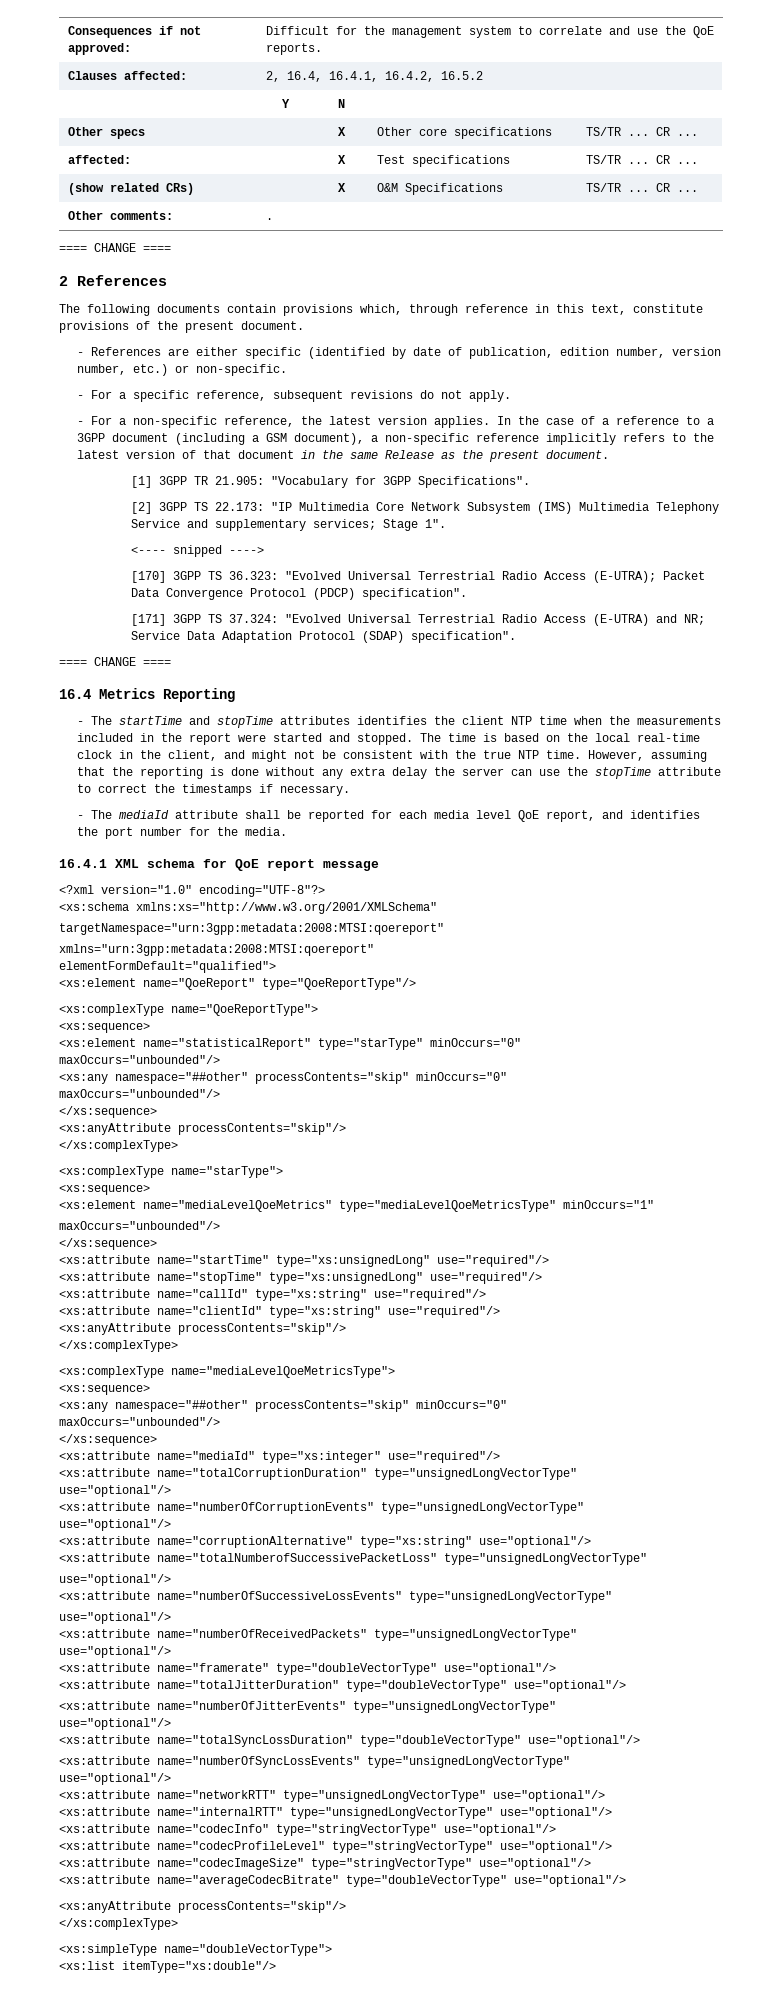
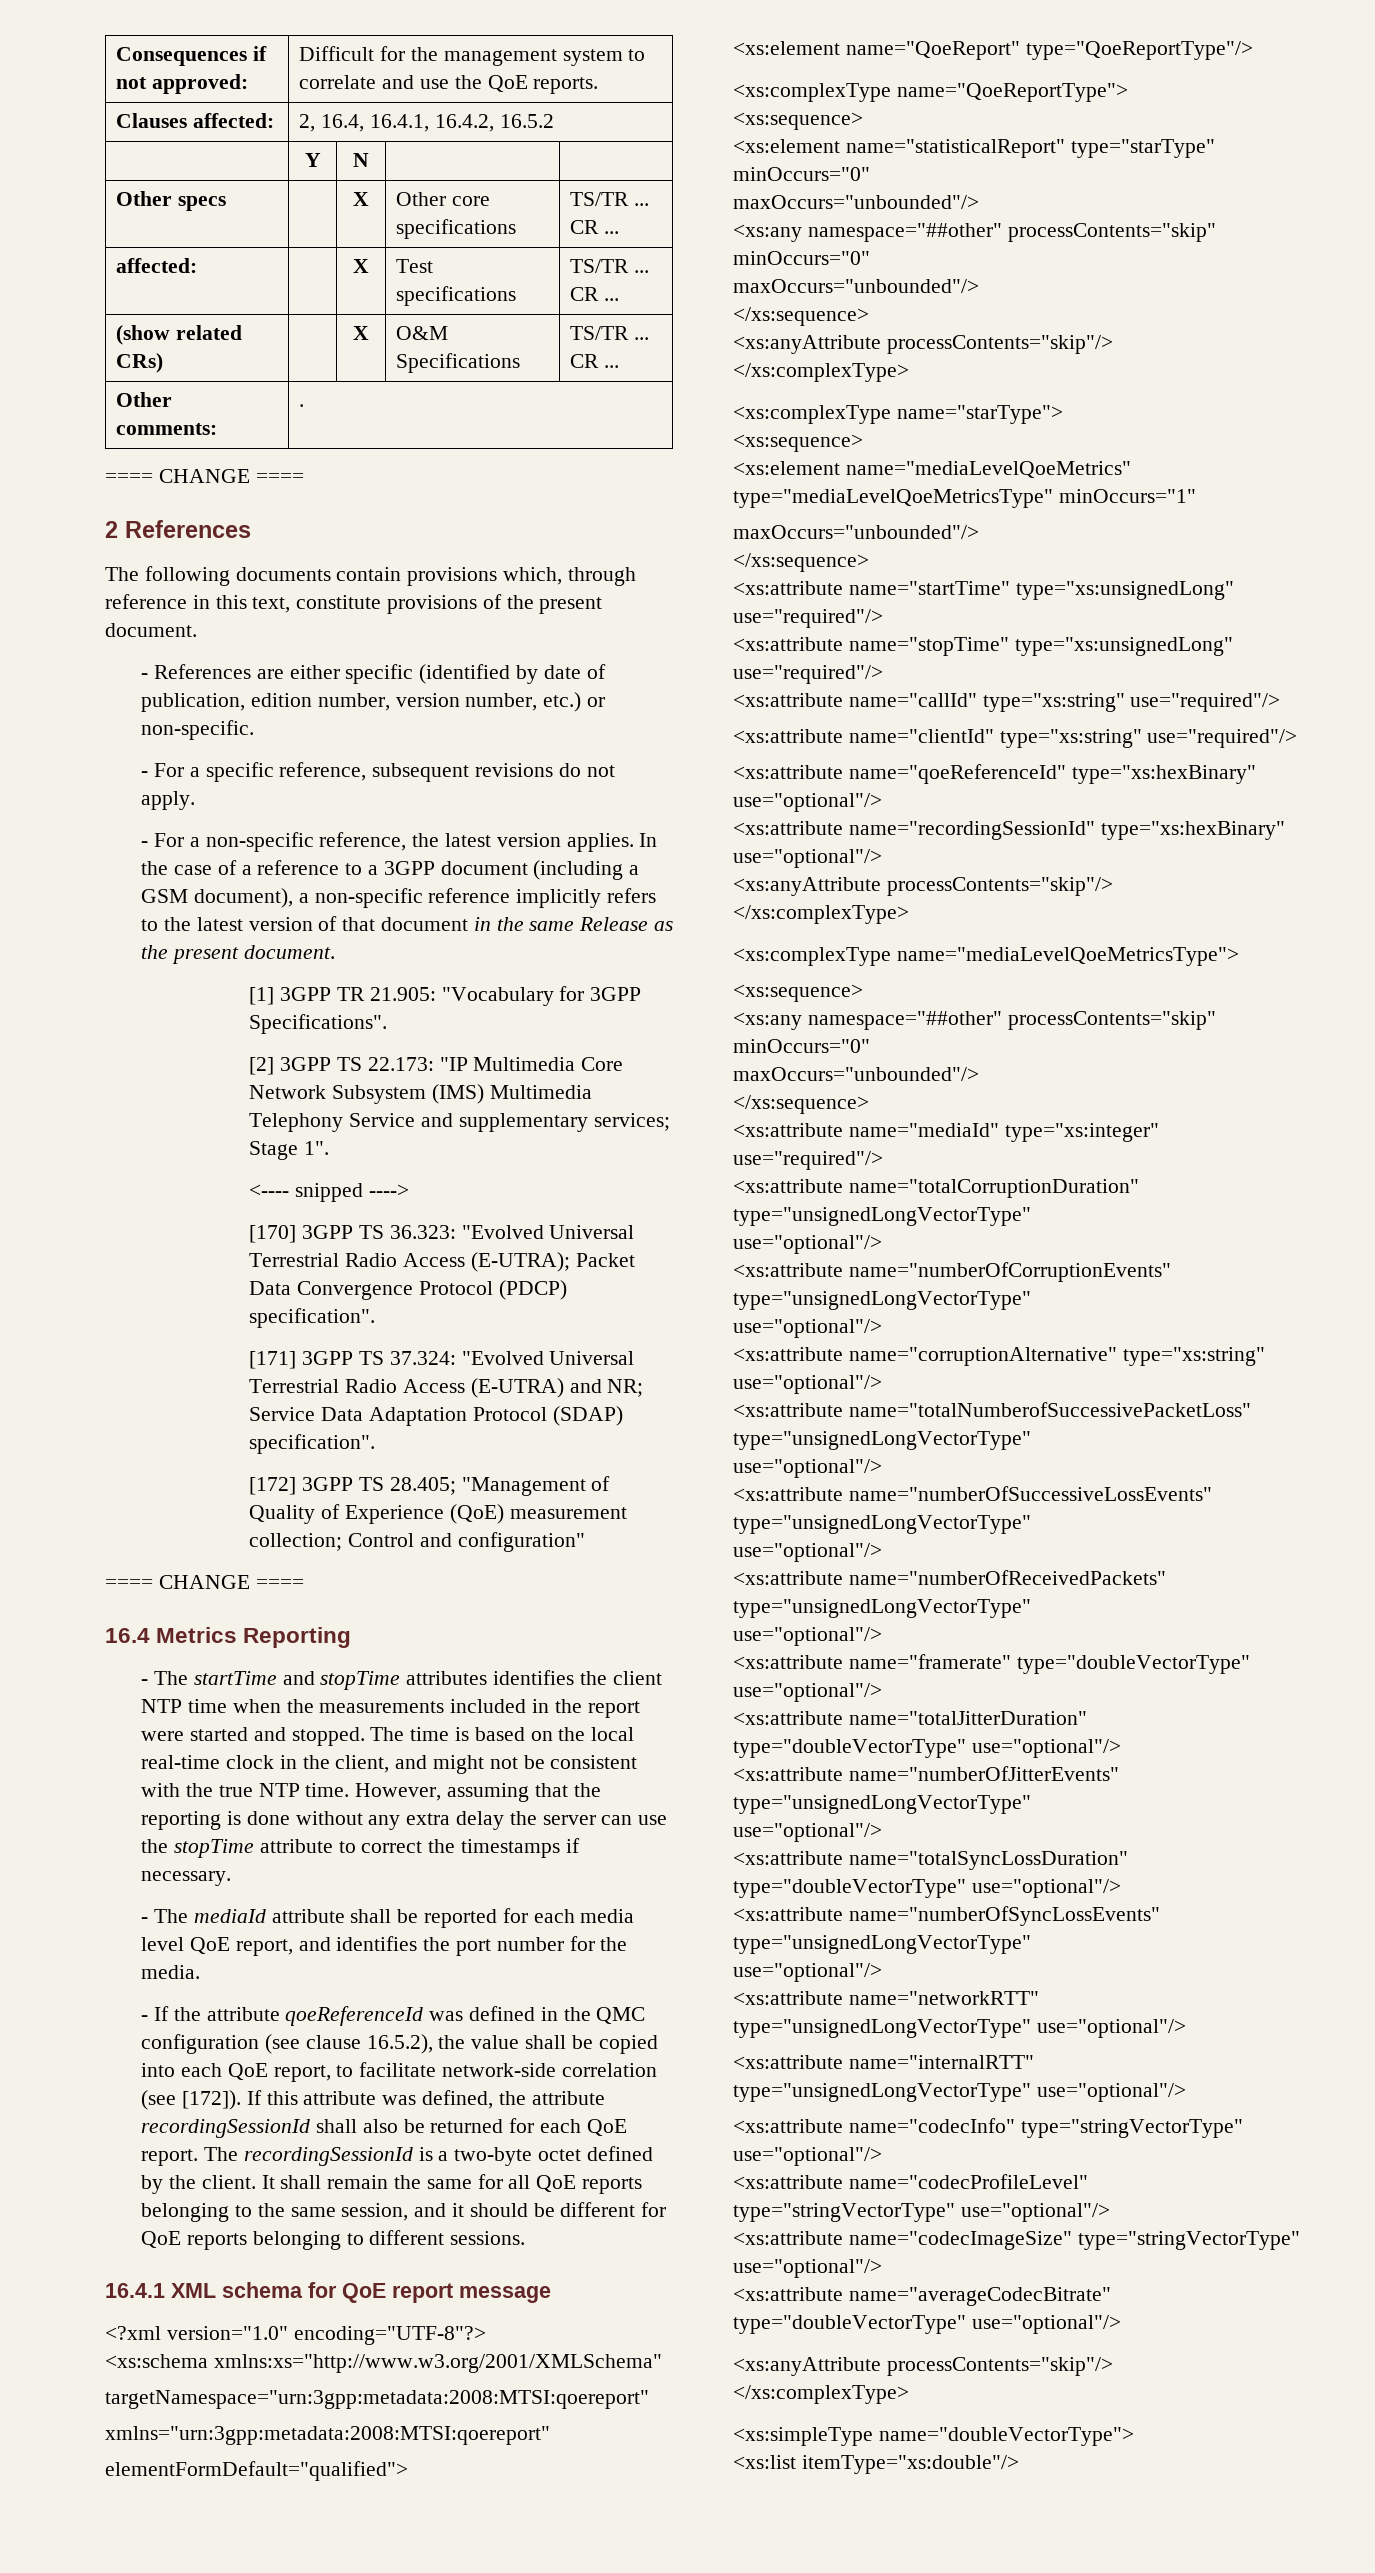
+ [172] 3GPP TS 28.405; "Management of Quality of Experience (QoE) measurement collection; Control and configuration"
+ - If the attribute qoeReferenceId was defined in the QMC configuration (see clause 16.5.2), the value shall be copied into each QoE report, to facilitate network-side correlation (see [172]). If this attribute was defined, the attribute recordingSessionId shall also be returned for each QoE report. The recordingSessionId is a two-byte octet defined by the client. It shall remain the same for all QoE reports belonging to the same session, and it should be different for QoE reports belonging to different sessions.
+ <xs:attribute name="qoeReferenceId" type="xs:hexBinary" use="optional"/>
+ <xs:attribute name="recordingSessionId" type="xs:hexBinary" use="optional"/>

